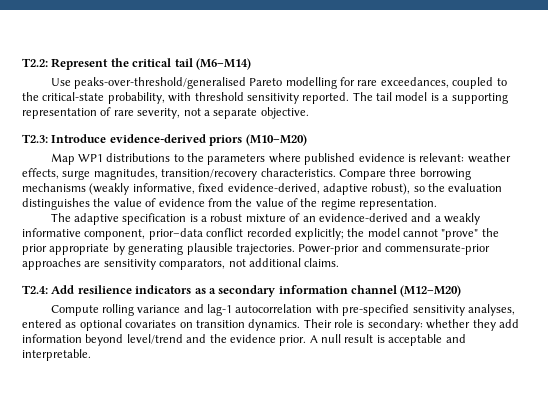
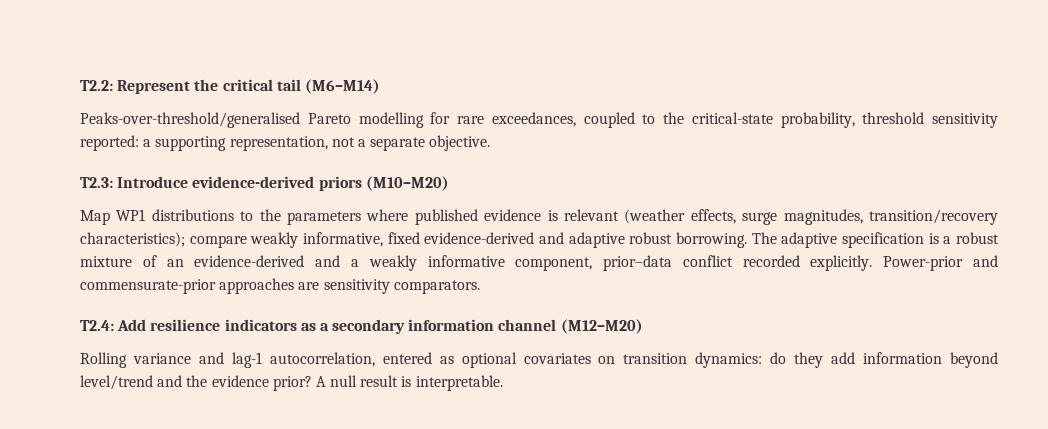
- Use peaks-over-threshold/generalised Pareto modelling for rare exceedances, coupled to the critical-state probability, with threshold sensitivity reported. The tail model is a supporting representation of rare severity, not a separate objective.
+ Peaks-over-threshold/generalised Pareto modelling for rare exceedances, coupled to the critical-state probability, threshold sensitivity reported: a supporting representation, not a separate objective.
- Map WP1 distributions to the parameters where published evidence is relevant: weather effects, surge magnitudes, transition/recovery characteristics. Compare three borrowing mechanisms (weakly informative, fixed evidence-derived, adaptive robust), so the evaluation distinguishes the value of evidence from the value of the regime representation.
- The adaptive specification is a robust mixture of an evidence-derived and a weakly informative component, prior–data conflict recorded explicitly; the model cannot "prove" the prior appropriate by generating plausible trajectories.
+ Map WP1 distributions to the parameters where published evidence is relevant (weather effects, surge magnitudes, transition/recovery characteristics); compare weakly informative, fixed evidence-derived and adaptive robust borrowing. The adaptive specification is a robust mixture of an evidence-derived and a weakly informative component, prior–data conflict recorded explicitly.
- Power-prior and commensurate-prior approaches are sensitivity comparators, not additional claims.
+ Power-prior and commensurate-prior approaches are sensitivity comparators.
- Compute rolling variance and lag-1 autocorrelation with pre-specified sensitivity analyses, entered as optional covariates on transition dynamics. Their role is secondary: whether they add information beyond level/trend and the evidence prior.
+ Rolling variance and lag-1 autocorrelation, entered as optional covariates on transition dynamics: do they add information beyond level/trend and the evidence prior?
- A null result is acceptable and interpretable.
+ A null result is interpretable.

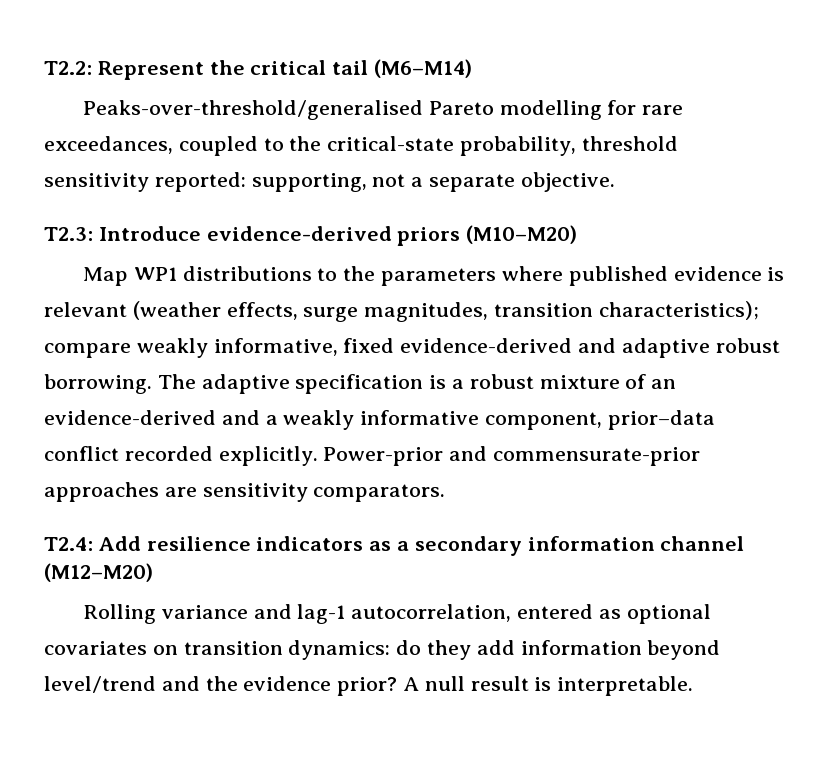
- Peaks-over-threshold/generalised Pareto modelling for rare exceedances, coupled to the critical-state probability, threshold sensitivity reported: a supporting representation, not a separate objective.
+ Peaks-over-threshold/generalised Pareto modelling for rare exceedances, coupled to the critical-state probability, threshold sensitivity reported: supporting, not a separate objective.
- Map WP1 distributions to the parameters where published evidence is relevant (weather effects, surge magnitudes, transition/recovery characteristics); compare weakly informative, fixed evidence-derived and adaptive robust borrowing.
+ Map WP1 distributions to the parameters where published evidence is relevant (weather effects, surge magnitudes, transition characteristics); compare weakly informative, fixed evidence-derived and adaptive robust borrowing.

